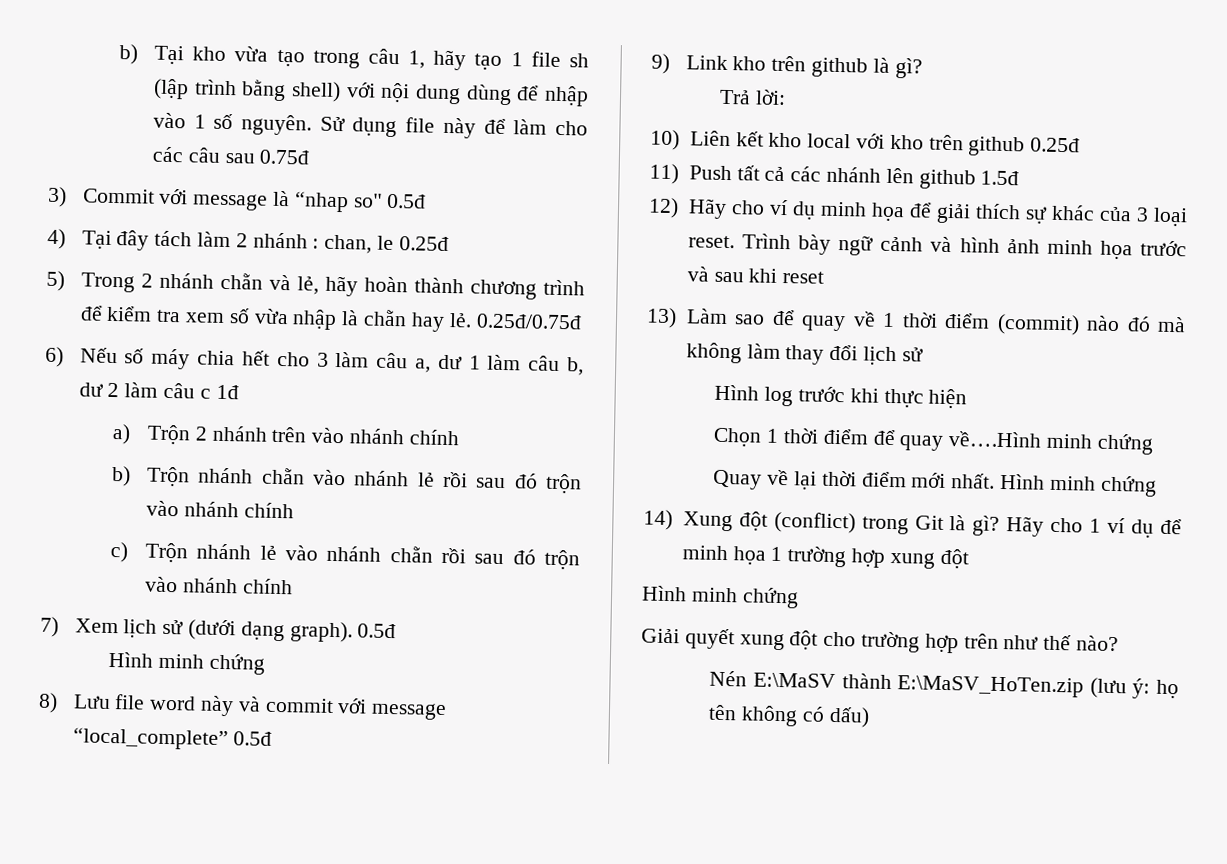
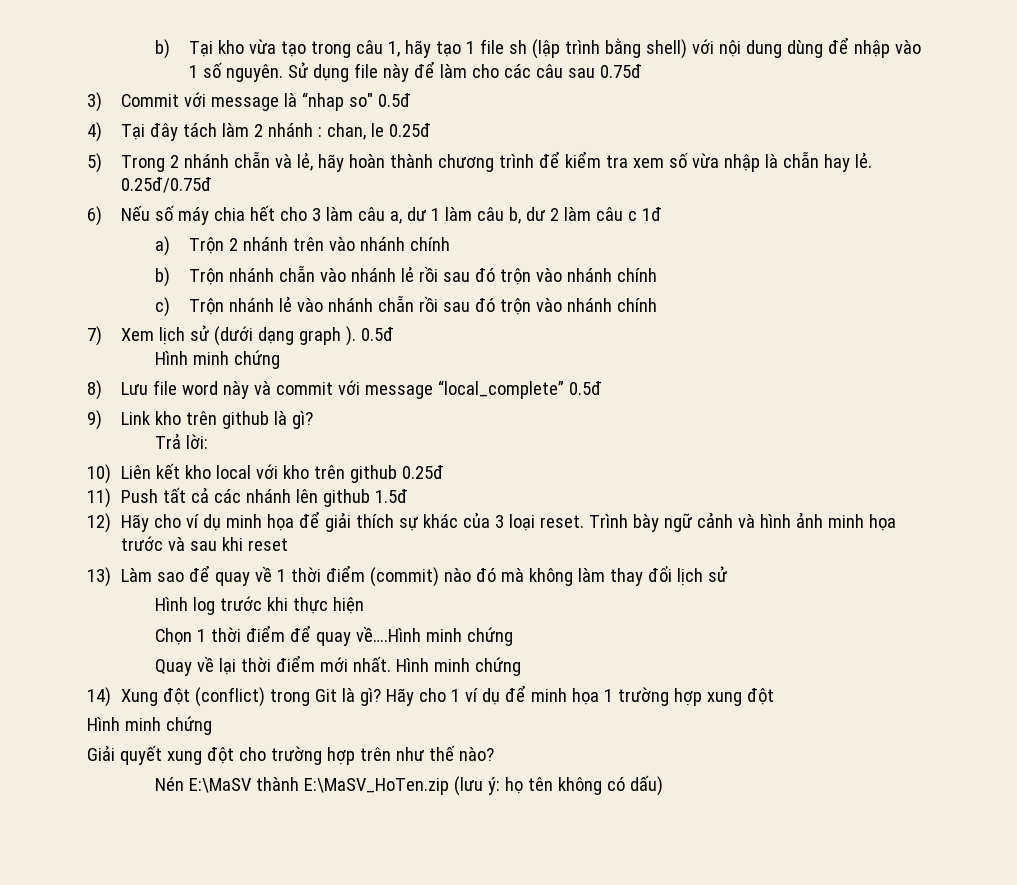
- 7) Xem lịch sử (dưới dạng graph).
+ 7) Xem lịch sử (dưới dạng graph ).

